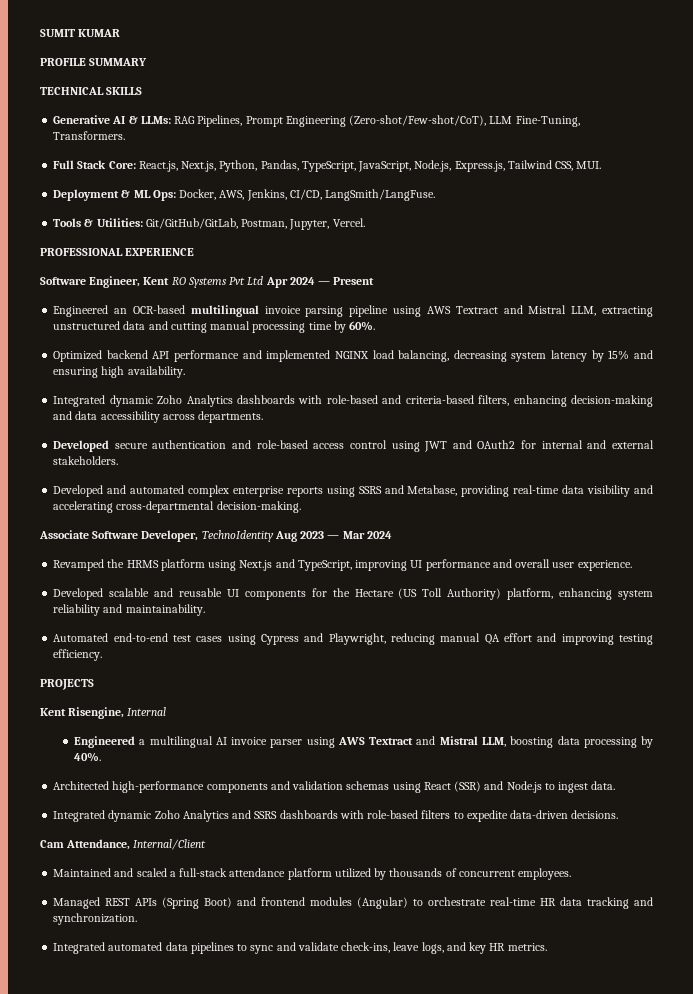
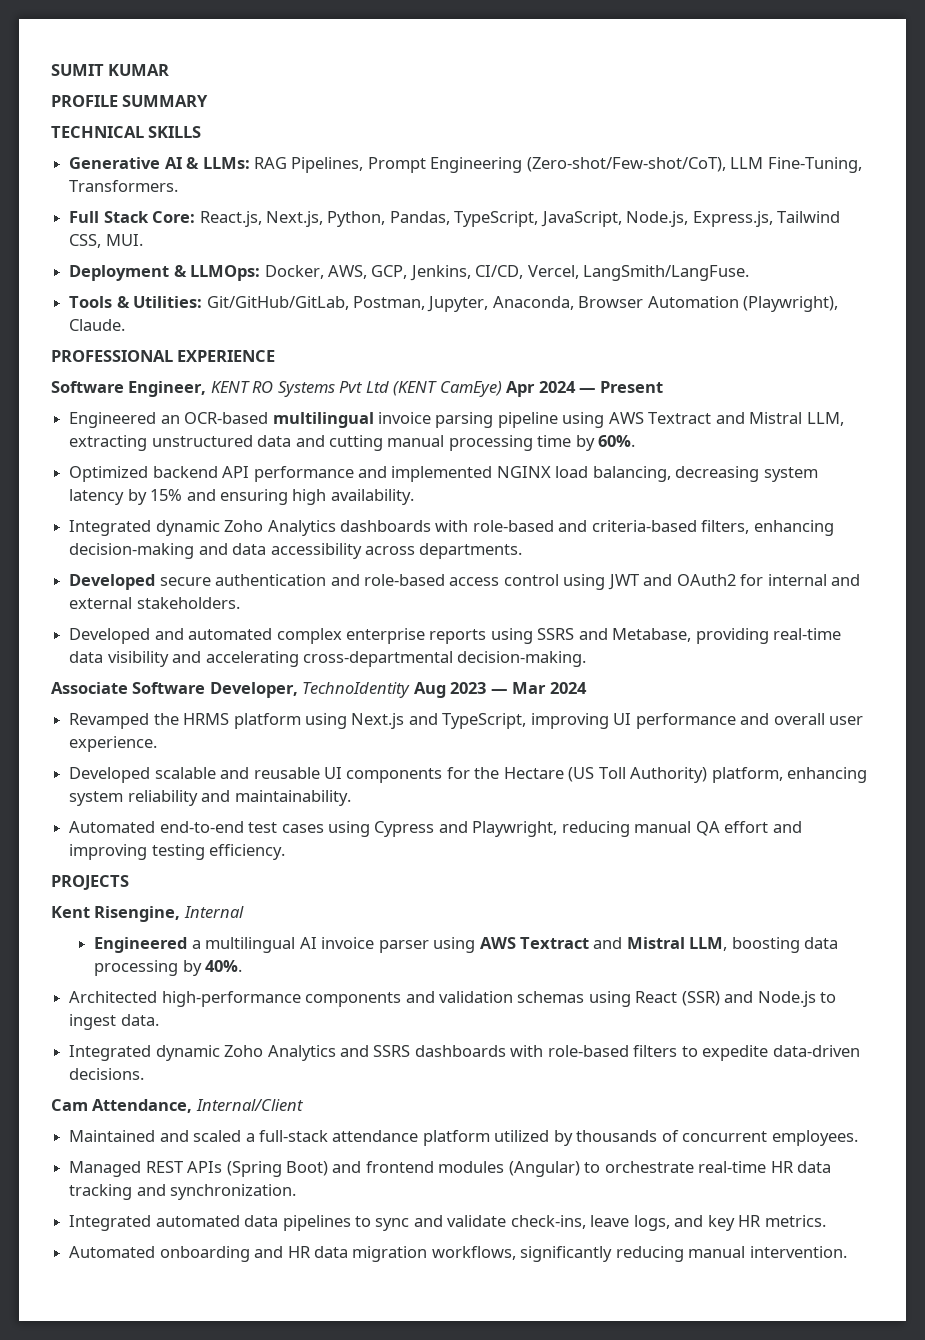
- Deployment & ML Ops: Docker, AWS, Jenkins, CI/CD, LangSmith/LangFuse.
+ Deployment & LLMOps: Docker, AWS, GCP, Jenkins, CI/CD, Vercel, LangSmith/LangFuse.
- Tools & Utilities: Git/GitHub/GitLab, Postman, Jupyter, Vercel.
+ Tools & Utilities: Git/GitHub/GitLab, Postman, Jupyter, Anaconda, Browser Automation (Playwright), Claude.
- Software Engineer, Kent RO Systems Pvt Ltd Apr 2024 — Present
+ Software Engineer, KENT RO Systems Pvt Ltd (KENT CamEye) Apr 2024 — Present
+ Automated onboarding and HR data migration workflows, significantly reducing manual intervention.

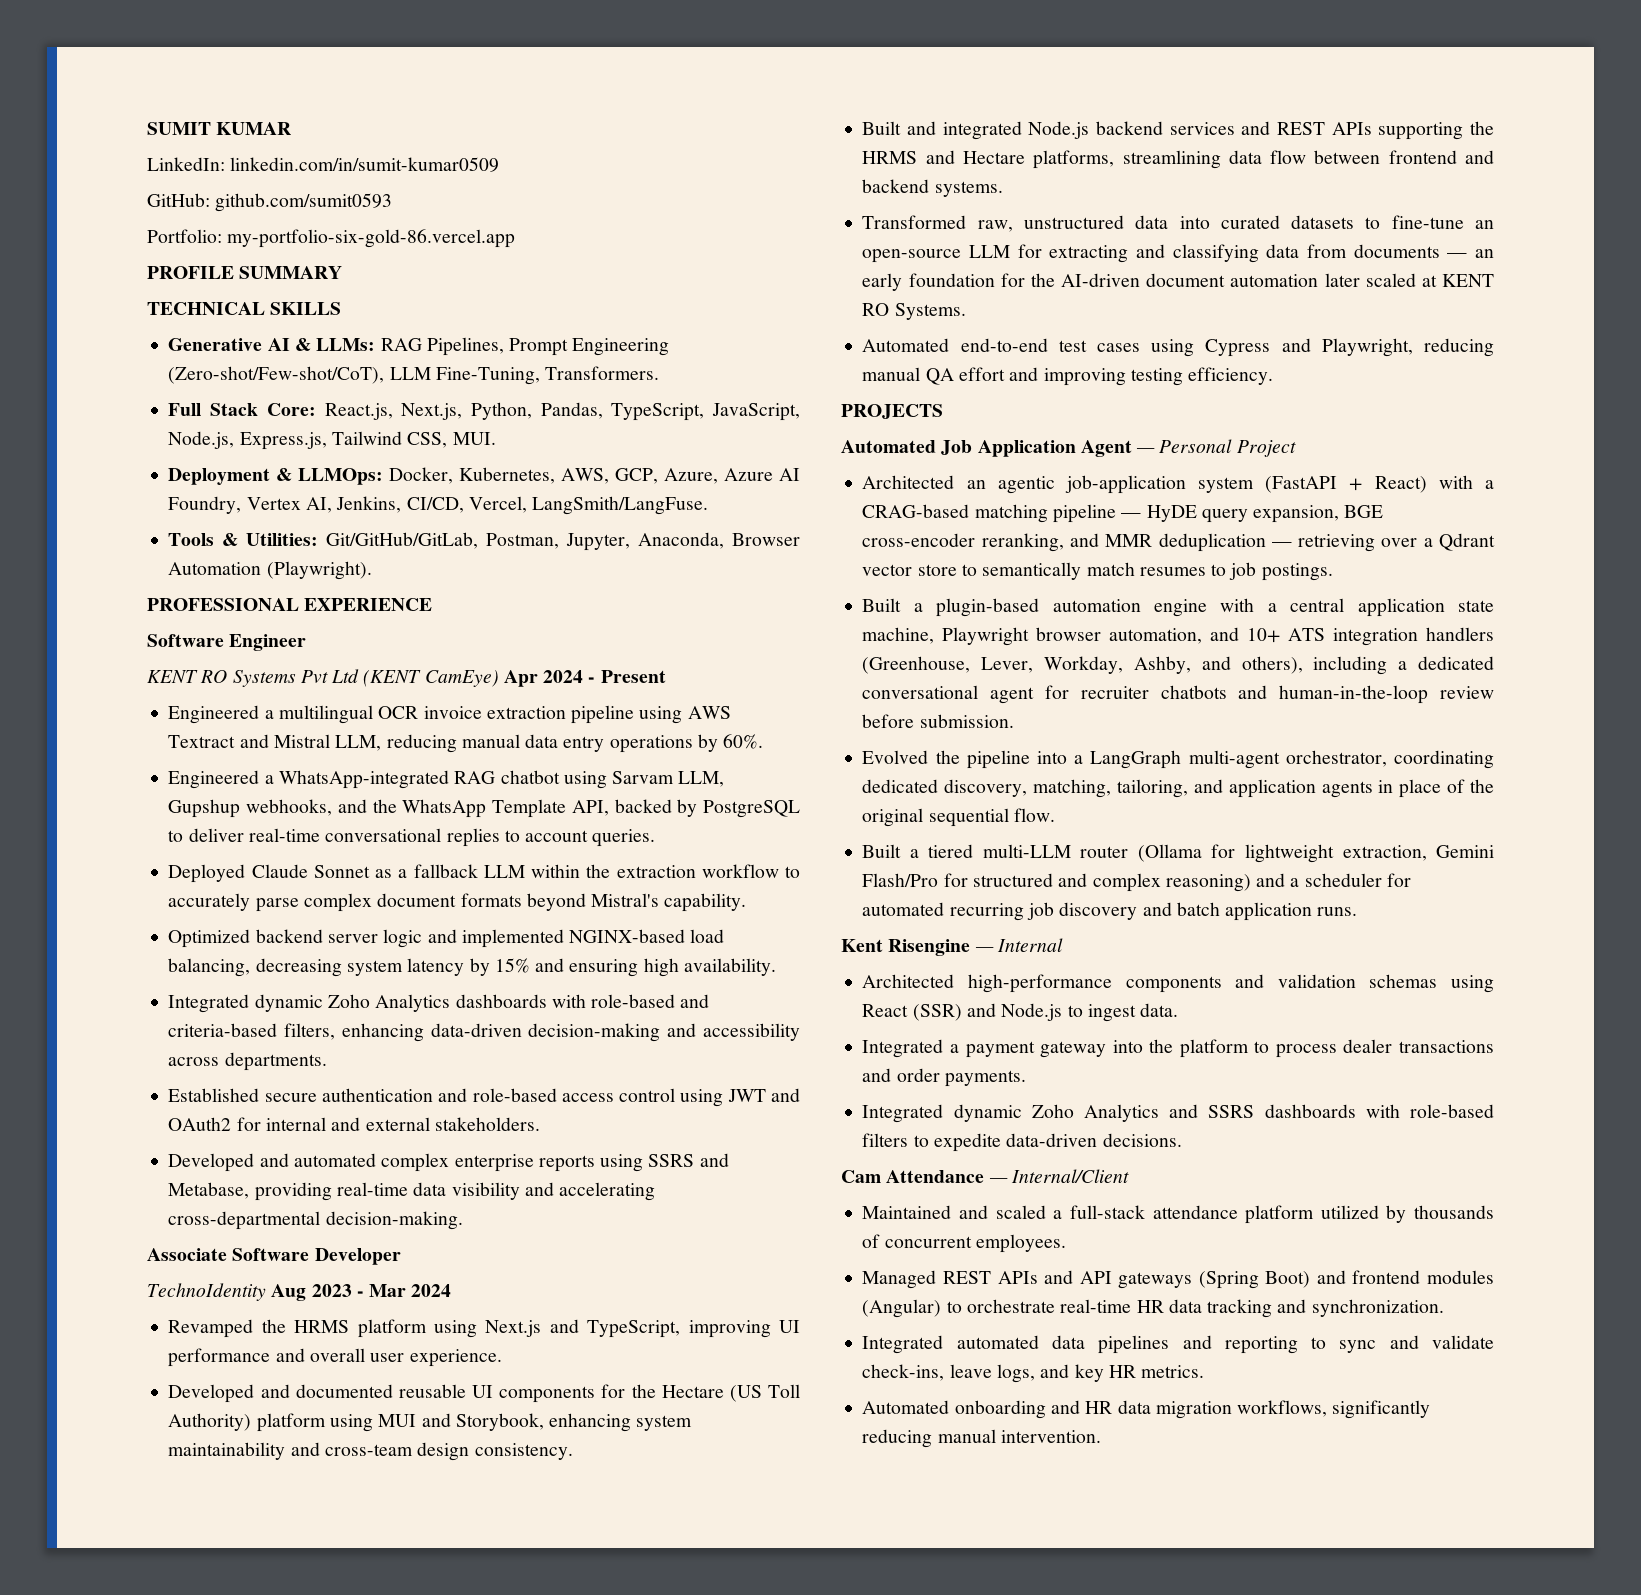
+ LinkedIn: linkedin.com/in/sumit-kumar0509
+ GitHub: github.com/sumit0593
+ Portfolio: my-portfolio-six-gold-86.vercel.app
- Deployment & LLMOps: Docker, AWS, GCP, Jenkins, CI/CD, Vercel, LangSmith/LangFuse.
+ Deployment & LLMOps: Docker, Kubernetes, AWS, GCP, Azure, Azure AI Foundry, Vertex AI, Jenkins, CI/CD, Vercel, LangSmith/LangFuse.
- Tools & Utilities: Git/GitHub/GitLab, Postman, Jupyter, Anaconda, Browser Automation (Playwright), Claude.
+ Tools & Utilities: Git/GitHub/GitLab, Postman, Jupyter, Anaconda, Browser Automation (Playwright).
- Software Engineer, KENT RO Systems Pvt Ltd (KENT CamEye) Apr 2024 — Present
+ Software Engineer
+ KENT RO Systems Pvt Ltd (KENT CamEye) Apr 2024 - Present
- Engineered an OCR-based multilingual invoice parsing pipeline using AWS Textract and Mistral LLM, extracting unstructured data and cutting manual processing time by 60%.
+ Engineered a multilingual OCR invoice extraction pipeline using AWS Textract and Mistral LLM, reducing manual data entry operations by 60%.
+ Engineered a WhatsApp-integrated RAG chatbot using Sarvam LLM, Gupshup webhooks, and the WhatsApp Template API, backed by PostgreSQL to deliver real-time conversational replies to account queries.
+ Deployed Claude Sonnet as a fallback LLM within the extraction workflow to accurately parse complex document formats beyond Mistral's capability.
- Optimized backend API performance and implemented NGINX load balancing, decreasing system latency by 15% and ensuring high availability.
+ Optimized backend server logic and implemented NGINX-based load balancing, decreasing system latency by 15% and ensuring high availability.
- Integrated dynamic Zoho Analytics dashboards with role-based and criteria-based filters, enhancing decision-making and data accessibility across departments.
+ Integrated dynamic Zoho Analytics dashboards with role-based and criteria-based filters, enhancing data-driven decision-making and accessibility across departments.
- Developed secure authentication and role-based access control using JWT and OAuth2 for internal and external stakeholders.
+ Established secure authentication and role-based access control using JWT and OAuth2 for internal and external stakeholders.
- Associate Software Developer, TechnoIdentity Aug 2023 — Mar 2024
+ Associate Software Developer
+ TechnoIdentity Aug 2023 - Mar 2024
- Developed scalable and reusable UI components for the Hectare (US Toll Authority) platform, enhancing system reliability and maintainability.
+ Developed and documented reusable UI components for the Hectare (US Toll Authority) platform using MUI and Storybook, enhancing system maintainability and cross-team design consistency.
+ Built and integrated Node.js backend services and REST APIs supporting the HRMS and Hectare platforms, streamlining data flow between frontend and backend systems.
+ Transformed raw, unstructured data into curated datasets to fine-tune an open-source LLM for extracting and classifying data from documents — an early foundation for the AI-driven document automation later scaled at KENT RO Systems.
+ Automated Job Application Agent — Personal Project
+ Architected an agentic job-application system (FastAPI + React) with a CRAG-based matching pipeline — HyDE query expansion, BGE cross-encoder reranking, and MMR deduplication — retrieving over a Qdrant vector store to semantically match resumes to job postings.
+ Built a plugin-based automation engine with a central application state machine, Playwright browser automation, and 10+ ATS integration handlers (Greenhouse, Lever, Workday, Ashby, and others), including a dedicated conversational agent for recruiter chatbots and human-in-the-loop review before submission.
+ Evolved the pipeline into a LangGraph multi-agent orchestrator, coordinating dedicated discovery, matching, tailoring, and application agents in place of the original sequential flow.
+ Built a tiered multi-LLM router (Ollama for lightweight extraction, Gemini Flash/Pro for structured and complex reasoning) and a scheduler for automated recurring job discovery and batch application runs.
- Kent Risengine, Internal
+ Kent Risengine — Internal
- Engineered a multilingual AI invoice parser using AWS Textract and Mistral LLM, boosting data processing by 40%.
+ Integrated a payment gateway into the platform to process dealer transactions and order payments.
- Cam Attendance, Internal/Client
+ Cam Attendance — Internal/Client
- Managed REST APIs (Spring Boot) and frontend modules (Angular) to orchestrate real-time HR data tracking and synchronization.
+ Managed REST APIs and API gateways (Spring Boot) and frontend modules (Angular) to orchestrate real-time HR data tracking and synchronization.
- Integrated automated data pipelines to sync and validate check-ins, leave logs, and key HR metrics.
+ Integrated automated data pipelines and reporting to sync and validate check-ins, leave logs, and key HR metrics.

